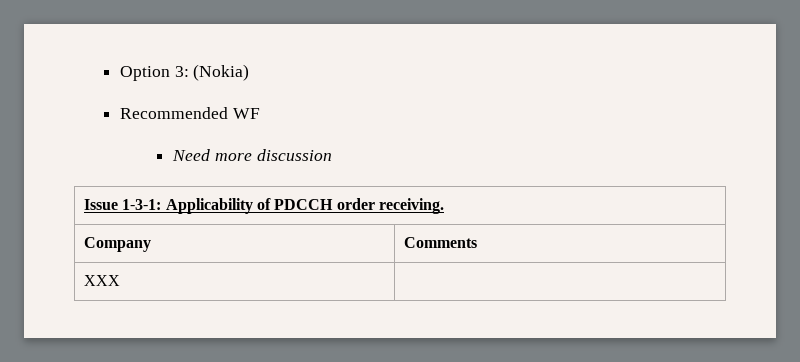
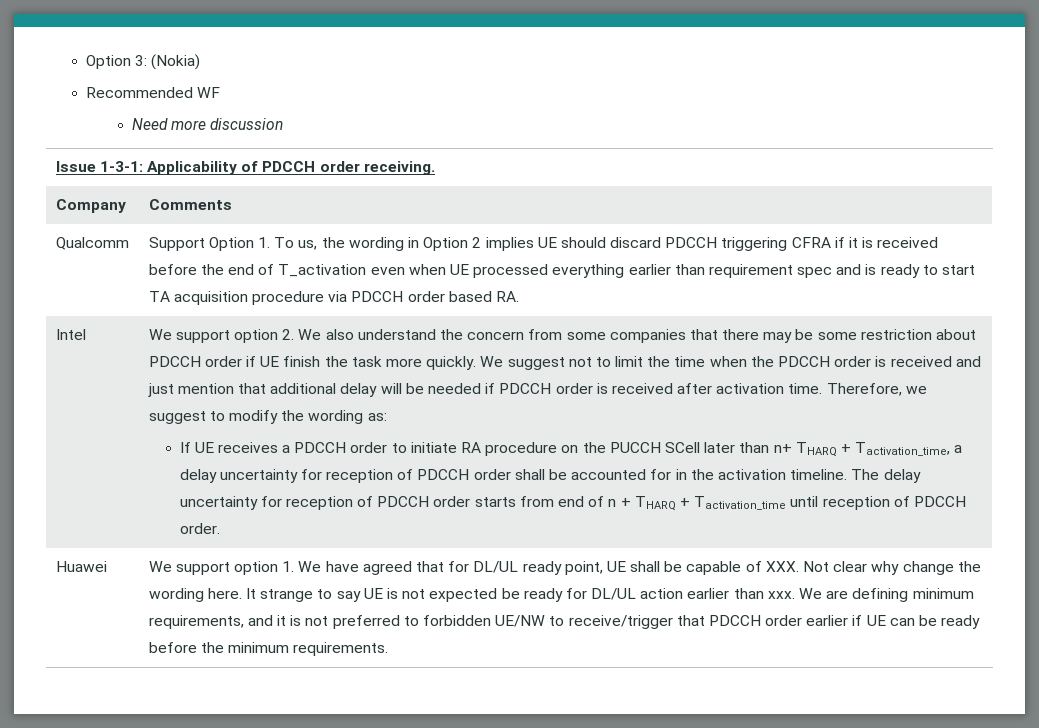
- XXX
+ Qualcomm | Support Option 1. To us, the wording in Option 2 implies UE should discard PDCCH triggering CFRA if it is received before the end of T_activation even when UE processed everything earlier than requirement spec and is ready to start TA acquisition procedure via PDCCH order based RA.
+ Intel | We support option 2. We also understand the concern from some companies that there may be some restriction about PDCCH order if UE finish the task more quickly. We suggest not to limit the time when the PDCCH order is received and just mention that additional delay will be needed if PDCCH order is received after activation time. Therefore, we suggest to modify the wording as:
+ If UE receives a PDCCH order to initiate RA procedure on the PUCCH SCell later than n+ THARQ + Tactivation_time, a delay uncertainty for reception of PDCCH order shall be accounted for in the activation timeline. The delay uncertainty for reception of PDCCH order starts from end of n + THARQ + Tactivation_time until reception of PDCCH order.
+ Huawei | We support option 1. We have agreed that for DL/UL ready point, UE shall be capable of XXX. Not clear why change the wording here. It strange to say UE is not expected be ready for DL/UL action earlier than xxx. We are defining minimum requirements, and it is not preferred to forbidden UE/NW to receive/trigger that PDCCH order earlier if UE can be ready before the minimum requirements.

